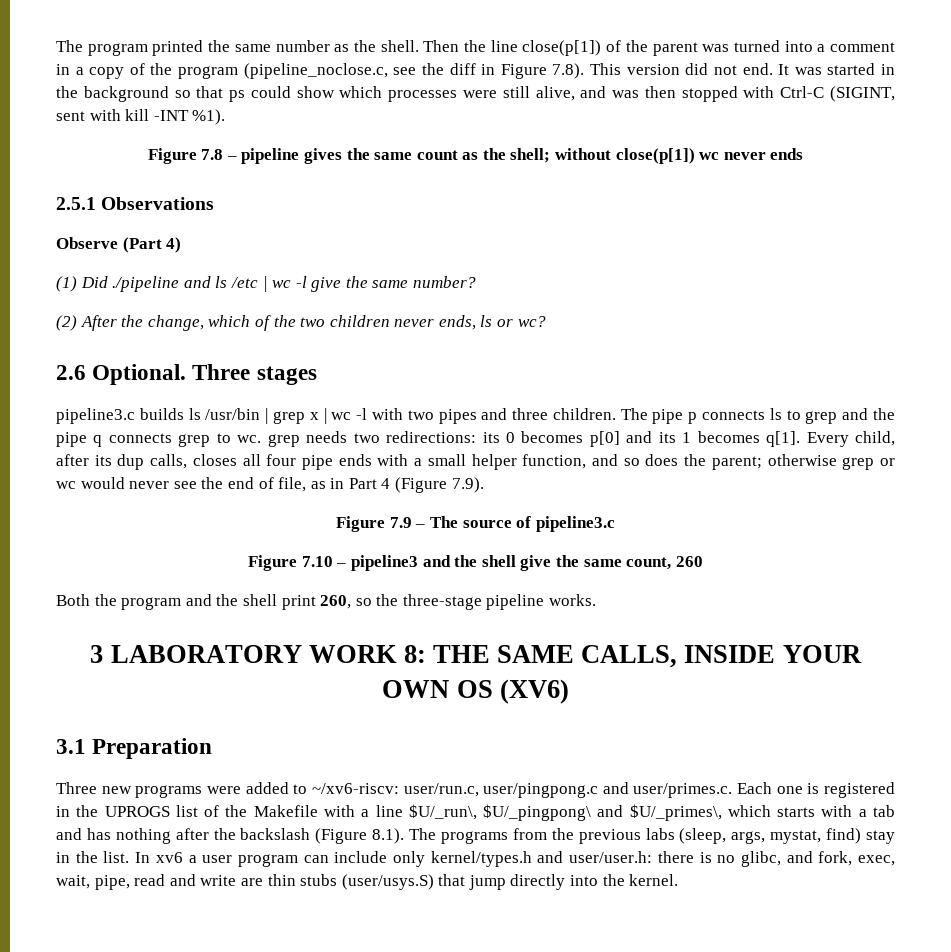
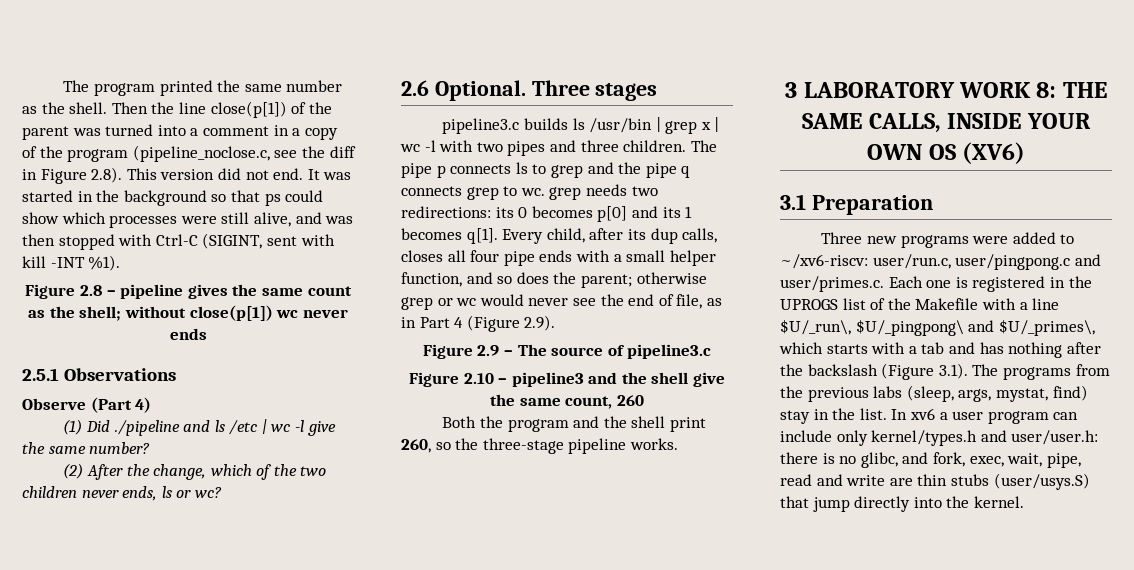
- Then the line close(p[1]) of the parent was turned into a comment in a copy of the program (pipeline_noclose.c, see the diff in Figure 7.8). This version did not end.
+ Then the line close(p[1]) of the parent was turned into a comment in a copy of the program (pipeline_noclose.c, see the diff in Figure 2.8). This version did not end.
- Figure 7.8 – pipeline gives the same count as the shell; without close(p[1]) wc never ends
+ Figure 2.8 – pipeline gives the same count as the shell; without close(p[1]) wc never ends
- Every child, after its dup calls, closes all four pipe ends with a small helper function, and so does the parent; otherwise grep or wc would never see the end of file, as in Part 4 (Figure 7.9).
- Figure 7.9 – The source of pipeline3.c
+ Every child, after its dup calls, closes all four pipe ends with a small helper function, and so does the parent; otherwise grep or wc would never see the end of file, as in Part 4 (Figure 2.9).
+ Figure 2.9 – The source of pipeline3.c
- Figure 7.10 – pipeline3 and the shell give the same count, 260
+ Figure 2.10 – pipeline3 and the shell give the same count, 260
- Three new programs were added to ~/xv6-riscv: user/run.c, user/pingpong.c and user/primes.c. Each one is registered in the UPROGS list of the Makefile with a line $U/_run\, $U/_pingpong\ and $U/_primes\, which starts with a tab and has nothing after the backslash (Figure 8.1). The programs from the previous labs (sleep, args, mystat, find) stay in the list.
+ Three new programs were added to ~/xv6-riscv: user/run.c, user/pingpong.c and user/primes.c. Each one is registered in the UPROGS list of the Makefile with a line $U/_run\, $U/_pingpong\ and $U/_primes\, which starts with a tab and has nothing after the backslash (Figure 3.1). The programs from the previous labs (sleep, args, mystat, find) stay in the list.

